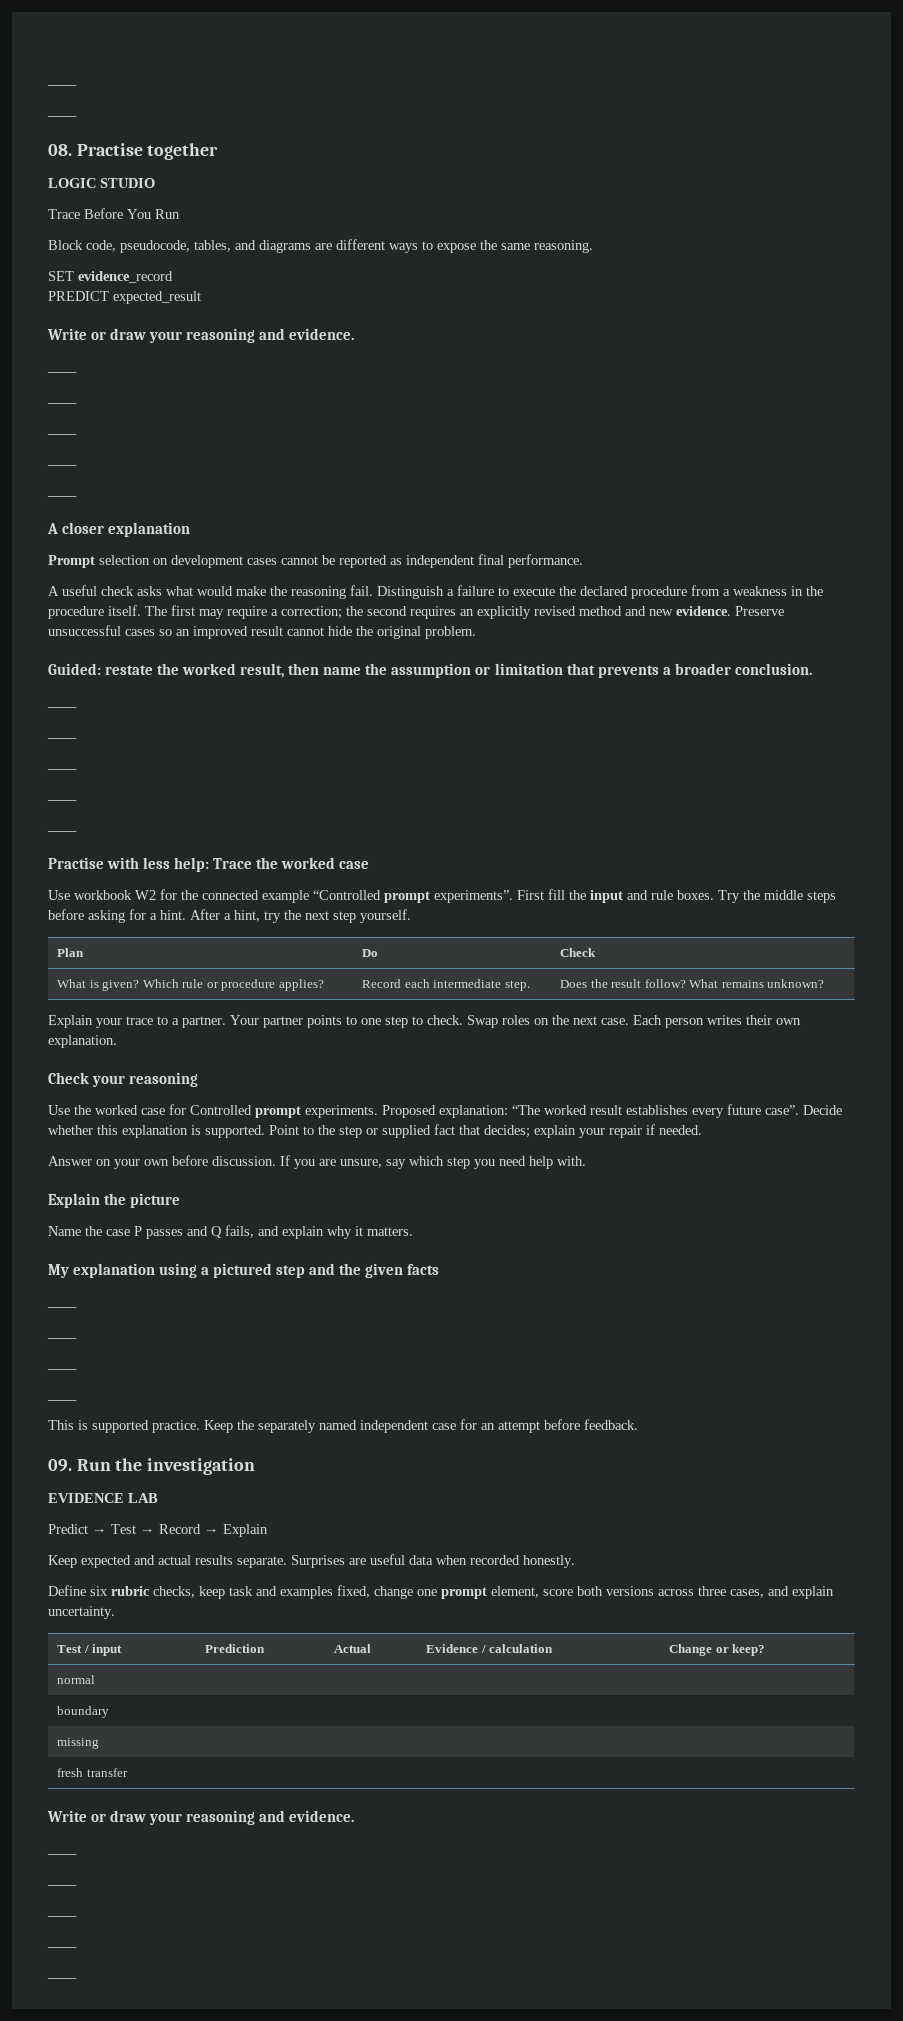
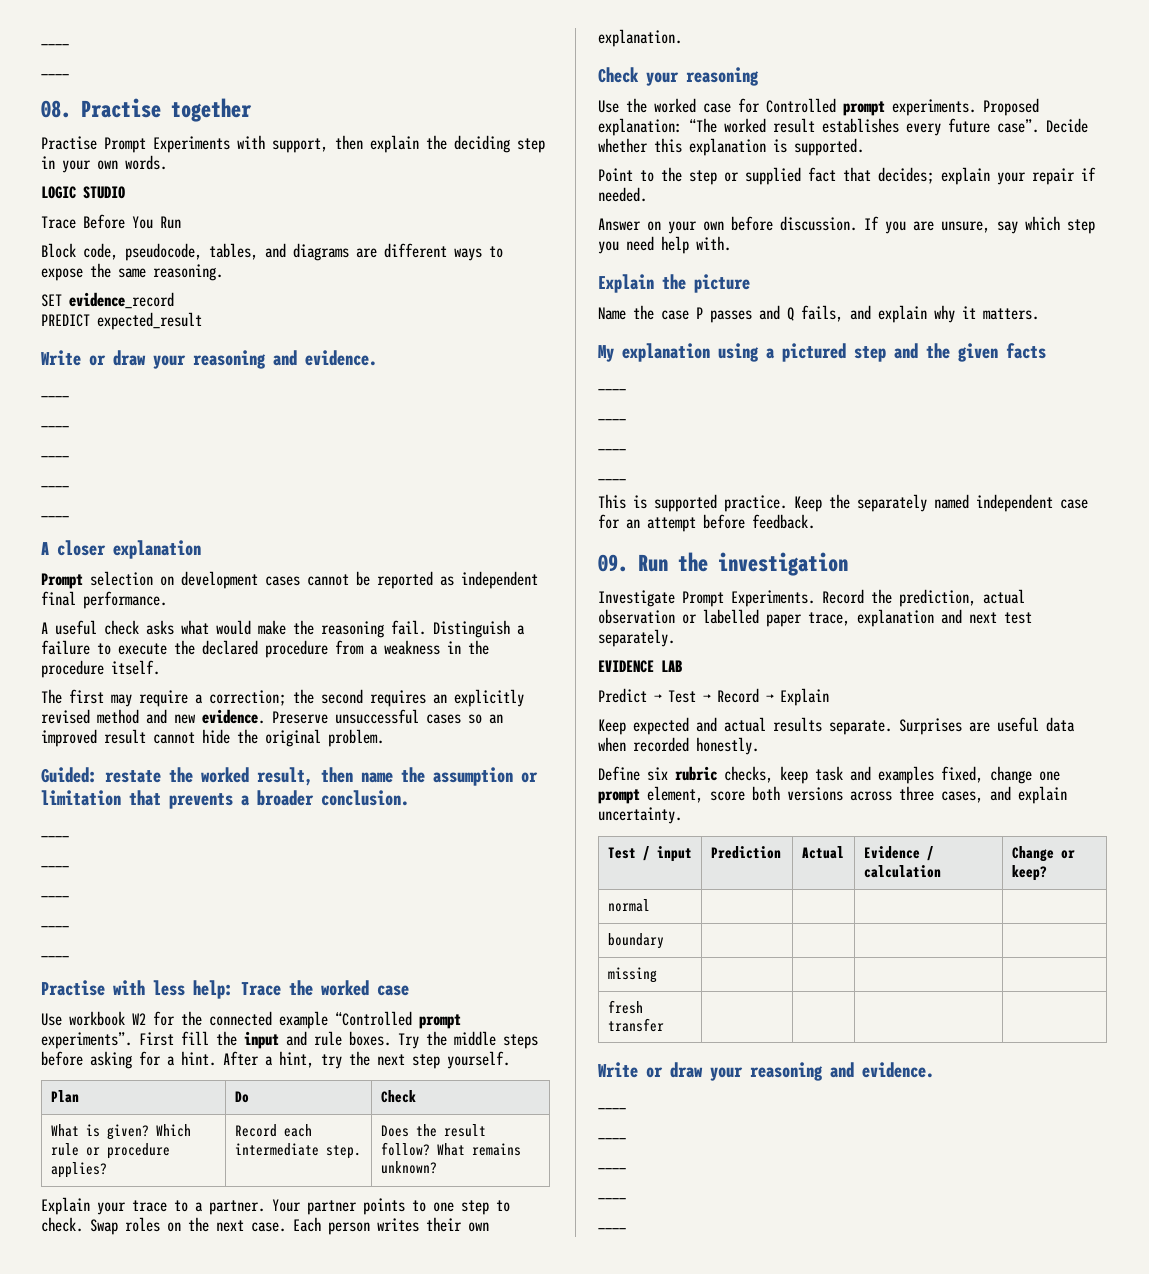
+ Practise Prompt Experiments with support, then explain the deciding step in your own words.
- Distinguish a failure to execute the declared procedure from a weakness in the procedure itself. The first may require a correction; the second requires an explicitly revised method and new evidence.
+ Distinguish a failure to execute the declared procedure from a weakness in the procedure itself.
+ The first may require a correction; the second requires an explicitly revised method and new evidence.
- Decide whether this explanation is supported. Point to the step or supplied fact that decides; explain your repair if needed.
+ Decide whether this explanation is supported.
+ Point to the step or supplied fact that decides; explain your repair if needed.
+ Investigate Prompt Experiments. Record the prediction, actual observation or labelled paper trace, explanation and next test separately.

